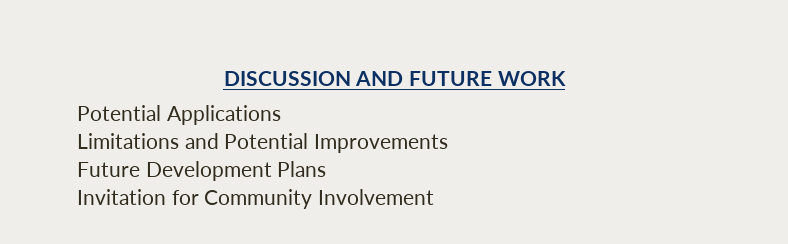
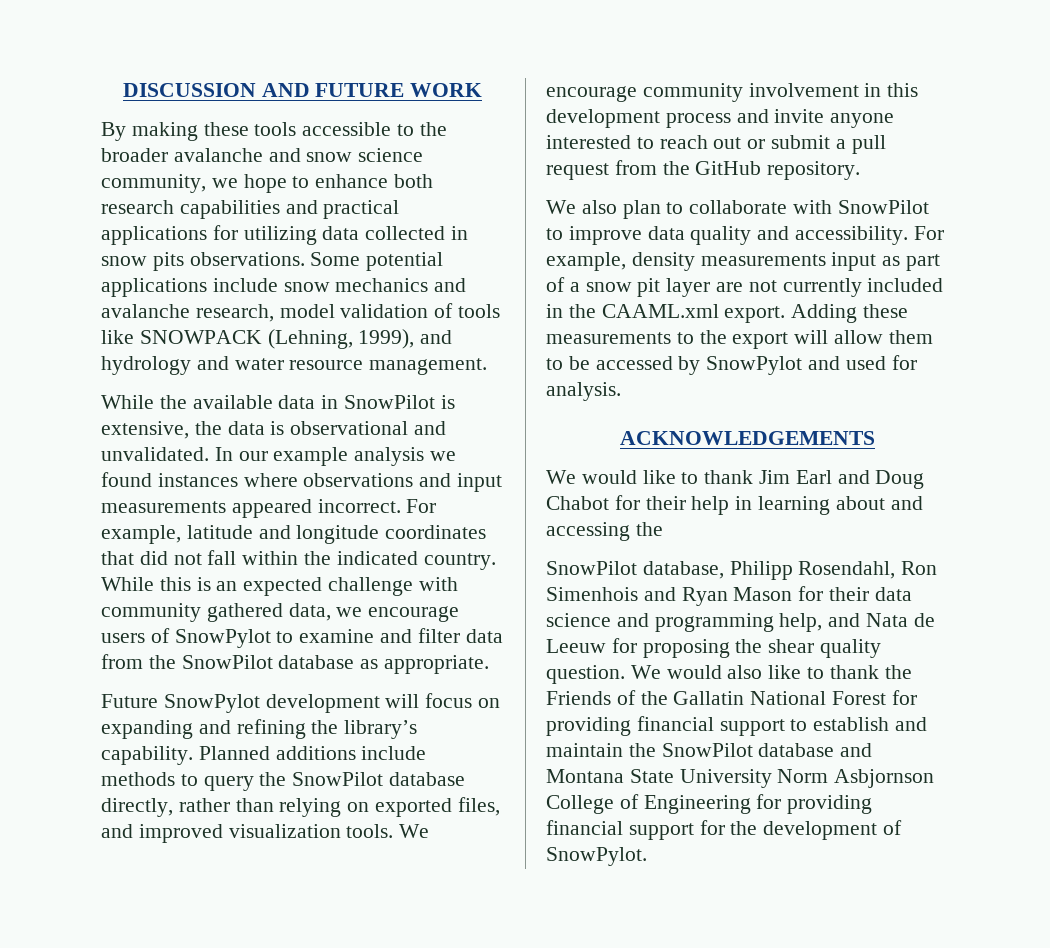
- Potential Applications
- Limitations and Potential Improvements
- Future Development Plans
- Invitation for Community Involvement
+ By making these tools accessible to the broader avalanche and snow science community, we hope to enhance both research capabilities and practical applications for utilizing data collected in snow pits observations. Some potential applications include snow mechanics and avalanche research, model validation of tools like SNOWPACK (Lehning, 1999), and hydrology and water resource management.
+ While the available data in SnowPilot is extensive, the data is observational and unvalidated. In our example analysis we found instances where observations and input measurements appeared incorrect. For example, latitude and longitude coordinates that did not fall within the indicated country. While this is an expected challenge with community gathered data, we encourage users of SnowPylot to examine and filter data from the SnowPilot database as appropriate.
+ Future SnowPylot development will focus on expanding and refining the library’s capability. Planned additions include methods to query the SnowPilot database directly, rather than relying on exported files, and improved visualization tools. We encourage community involvement in this development process and invite anyone interested to reach out or submit a pull request from the GitHub repository.
+ We also plan to collaborate with SnowPilot to improve data quality and accessibility. For example, density measurements input as part of a snow pit layer are not currently included in the CAAML.xml export. Adding these measurements to the export will allow them to be accessed by SnowPylot and used for analysis.
+ ACKNOWLEDGEMENTS
+ We would like to thank Jim Earl and Doug Chabot for their help in learning about and accessing the
+ SnowPilot database, Philipp Rosendahl, Ron Simenhois and Ryan Mason for their data science and programming help, and Nata de Leeuw for proposing the shear quality question. We would also like to thank the Friends of the Gallatin National Forest for providing financial support to establish and maintain the SnowPilot database and Montana State University Norm Asbjornson College of Engineering for providing financial support for the development of SnowPylot.

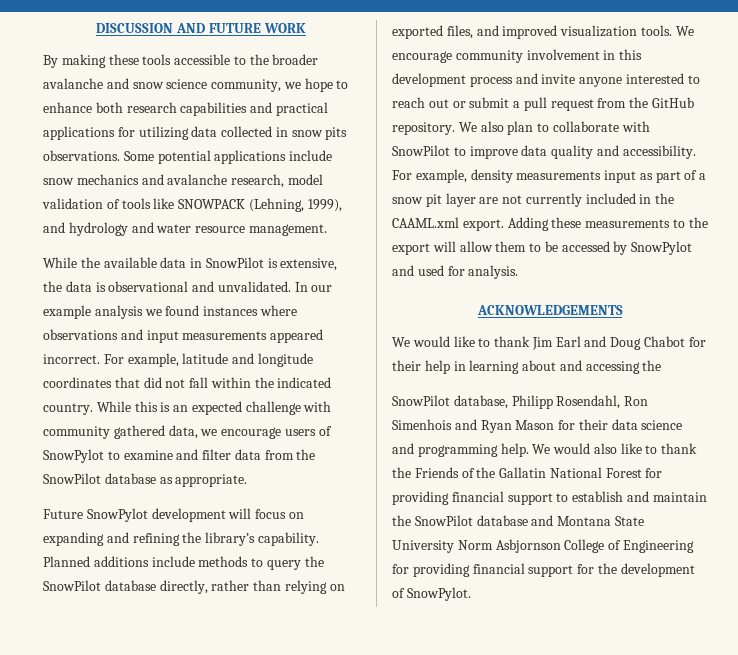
- We encourage community involvement in this development process and invite anyone interested to reach out or submit a pull request from the GitHub repository.
- We also plan to collaborate with SnowPilot to improve data quality and accessibility.
+ We encourage community involvement in this development process and invite anyone interested to reach out or submit a pull request from the GitHub repository. We also plan to collaborate with SnowPilot to improve data quality and accessibility.
- SnowPilot database, Philipp Rosendahl, Ron Simenhois and Ryan Mason for their data science and programming help, and Nata de Leeuw for proposing the shear quality question.
+ SnowPilot database, Philipp Rosendahl, Ron Simenhois and Ryan Mason for their data science and programming help.

